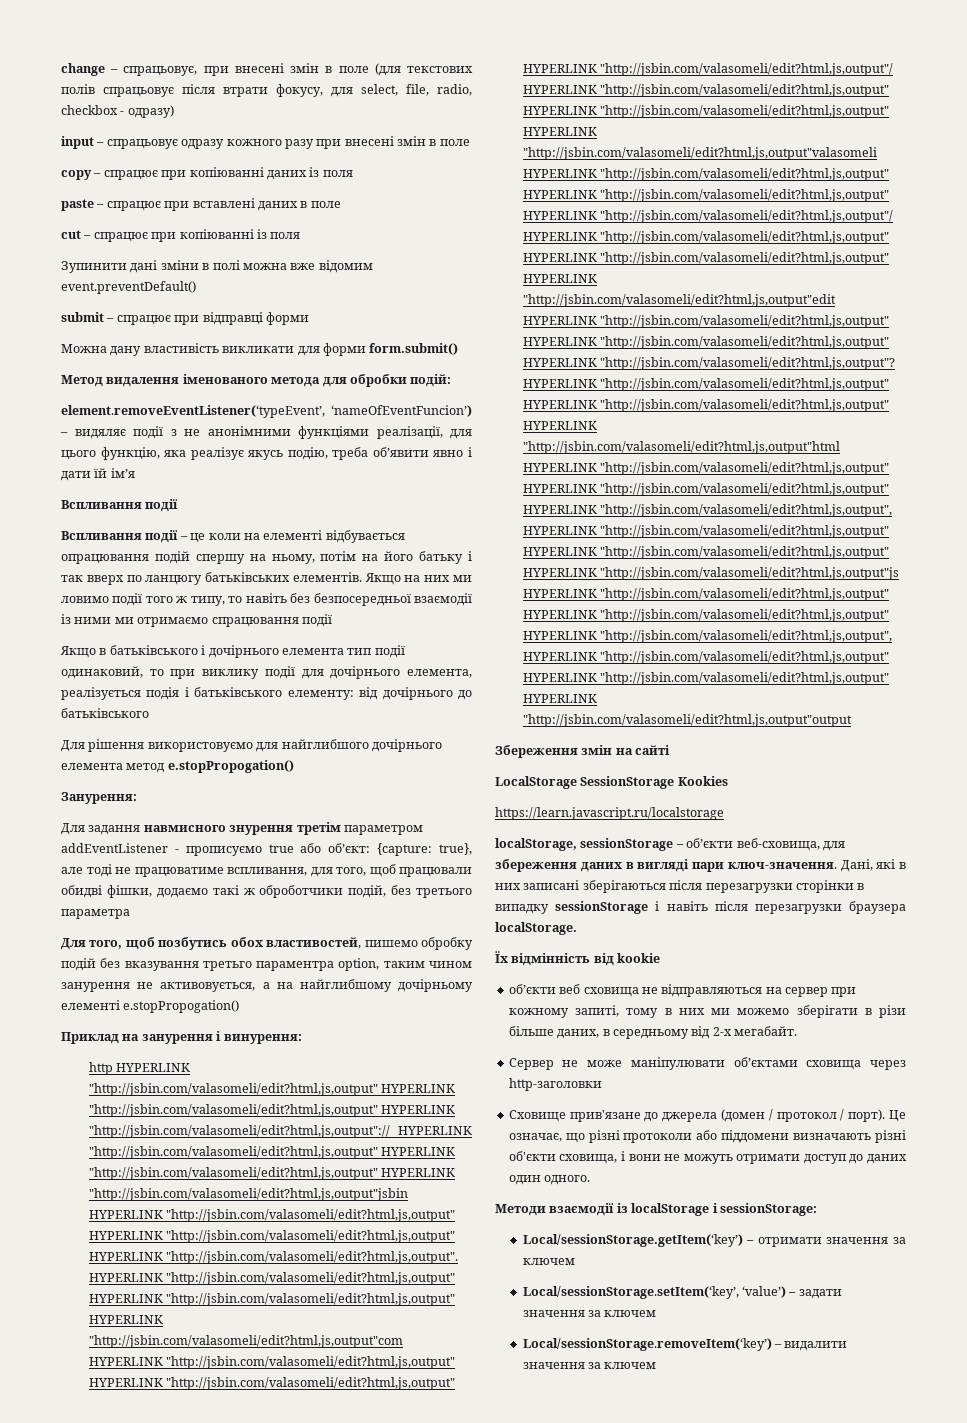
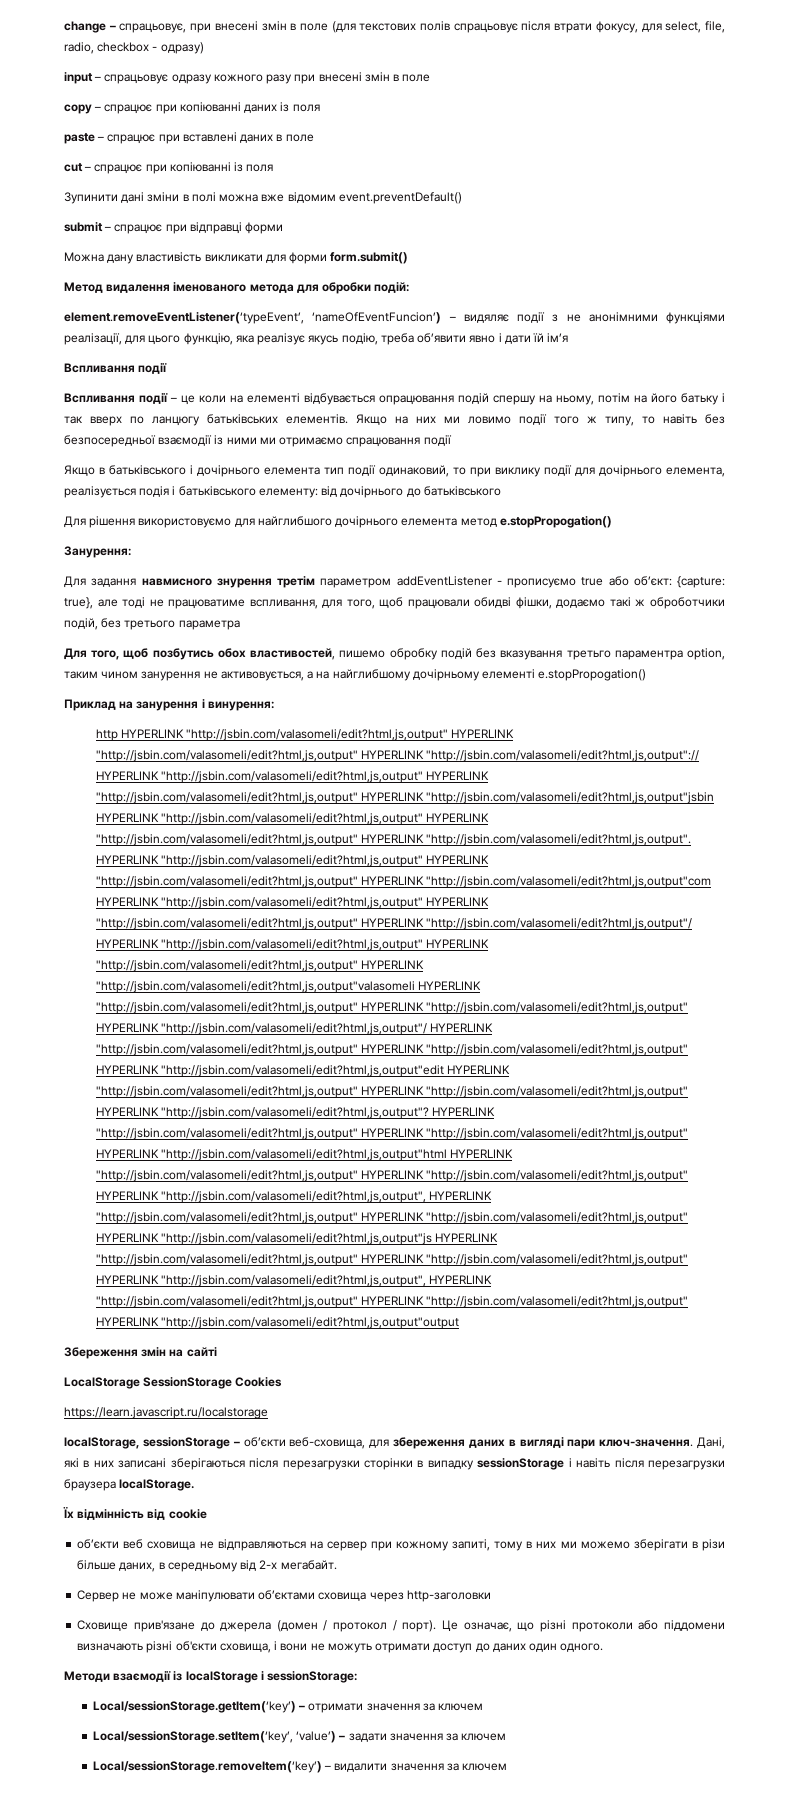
- LocalStorage SessionStorage Kookies
+ LocalStorage SessionStorage Cookies
- Їх відмінність від kookie
+ Їх відмінність від cookie

